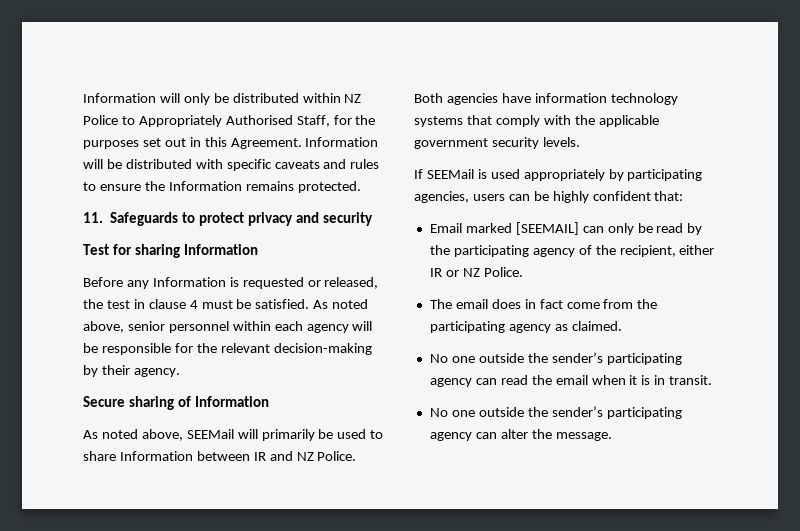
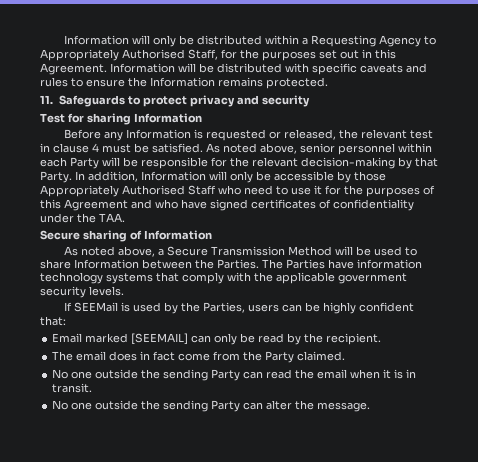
- Information will only be distributed within NZ Police to Appropriately Authorised Staff, for the purposes set out in this Agreement.
+ Information will only be distributed within a Requesting Agency to Appropriately Authorised Staff, for the purposes set out in this Agreement.
- Before any Information is requested or released, the test in clause 4 must be satisfied.
+ Before any Information is requested or released, the relevant test in clause 4 must be satisfied.
- As noted above, senior personnel within each agency will be responsible for the relevant decision-making by their agency.
+ As noted above, senior personnel within each Party will be responsible for the relevant decision-making by that Party. In addition, Information will only be accessible by those Appropriately Authorised Staff who need to use it for the purposes of this Agreement and who have signed certificates of confidentiality under the TAA.
- As noted above, SEEMail will primarily be used to share Information between IR and NZ Police. Both agencies have information technology systems that comply with the applicable government security levels.
+ As noted above, a Secure Transmission Method will be used to share Information between the Parties. The Parties have information technology systems that comply with the applicable government security levels.
- If SEEMail is used appropriately by participating agencies, users can be highly confident that:
+ If SEEMail is used by the Parties, users can be highly confident that:
- Email marked [SEEMAIL] can only be read by the participating agency of the recipient, either IR or NZ Police.
+ Email marked [SEEMAIL] can only be read by the recipient.
- The email does in fact come from the participating agency as claimed.
+ The email does in fact come from the Party claimed.
- No one outside the sender’s participating agency can read the email when it is in transit.
+ No one outside the sending Party can read the email when it is in transit.
- No one outside the sender’s participating agency can alter the message.
+ No one outside the sending Party can alter the message.

